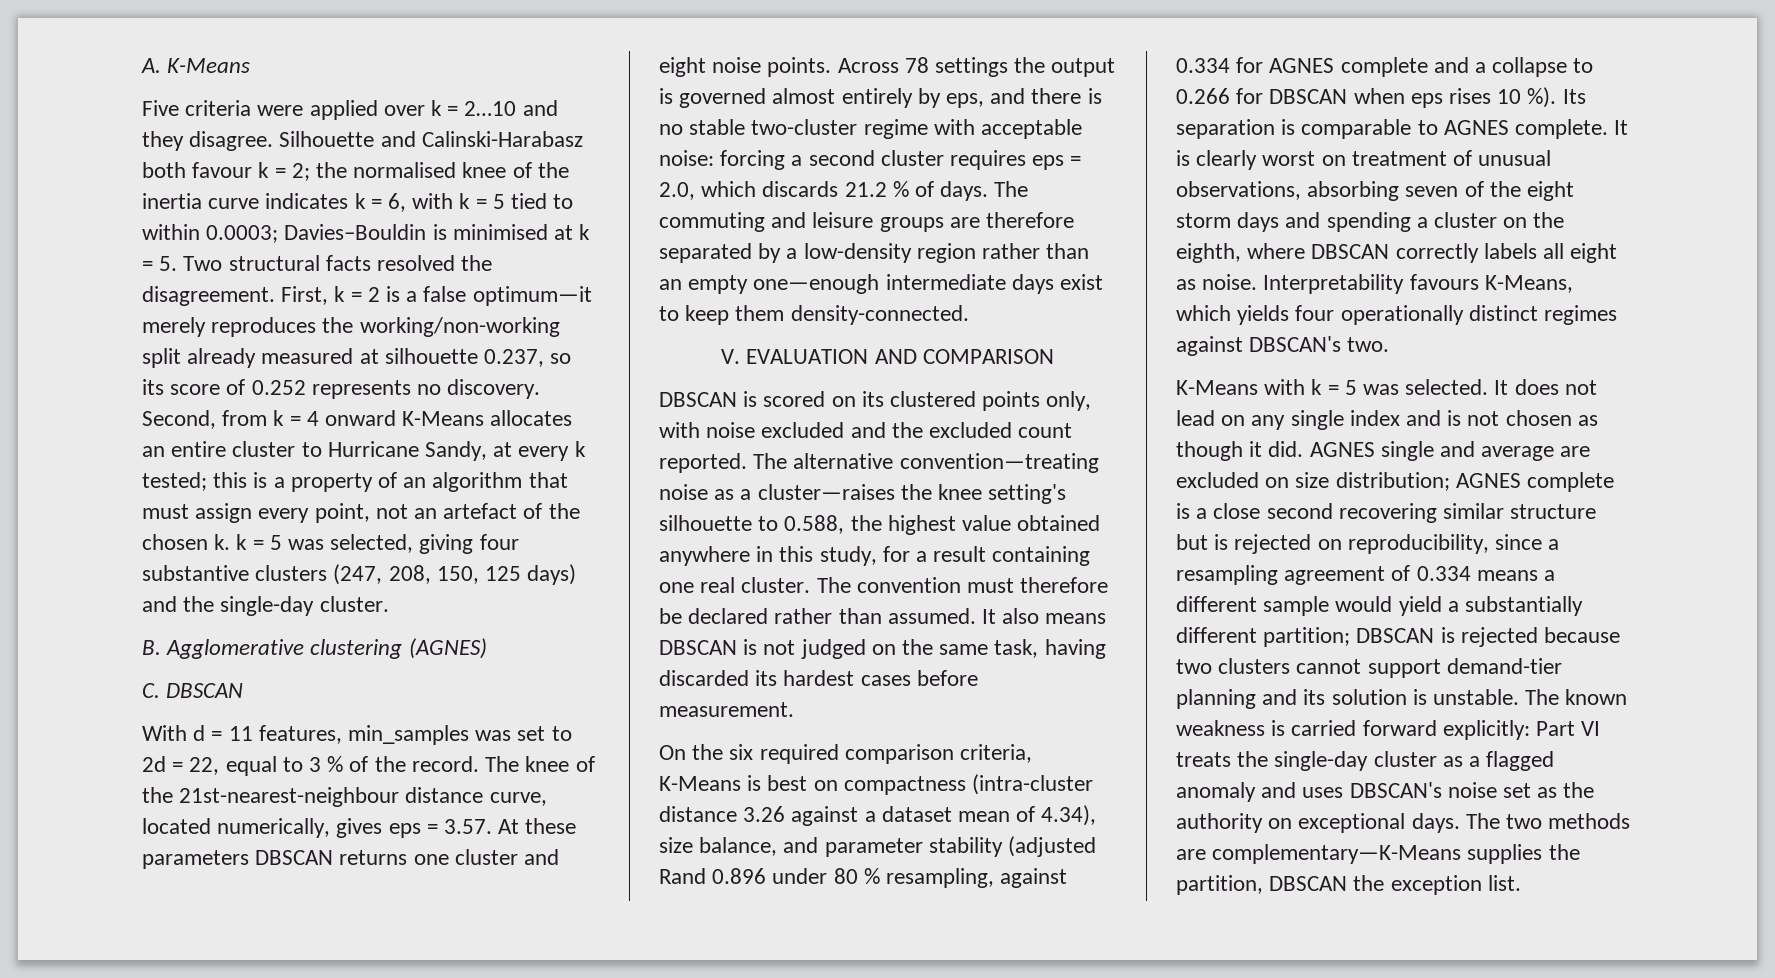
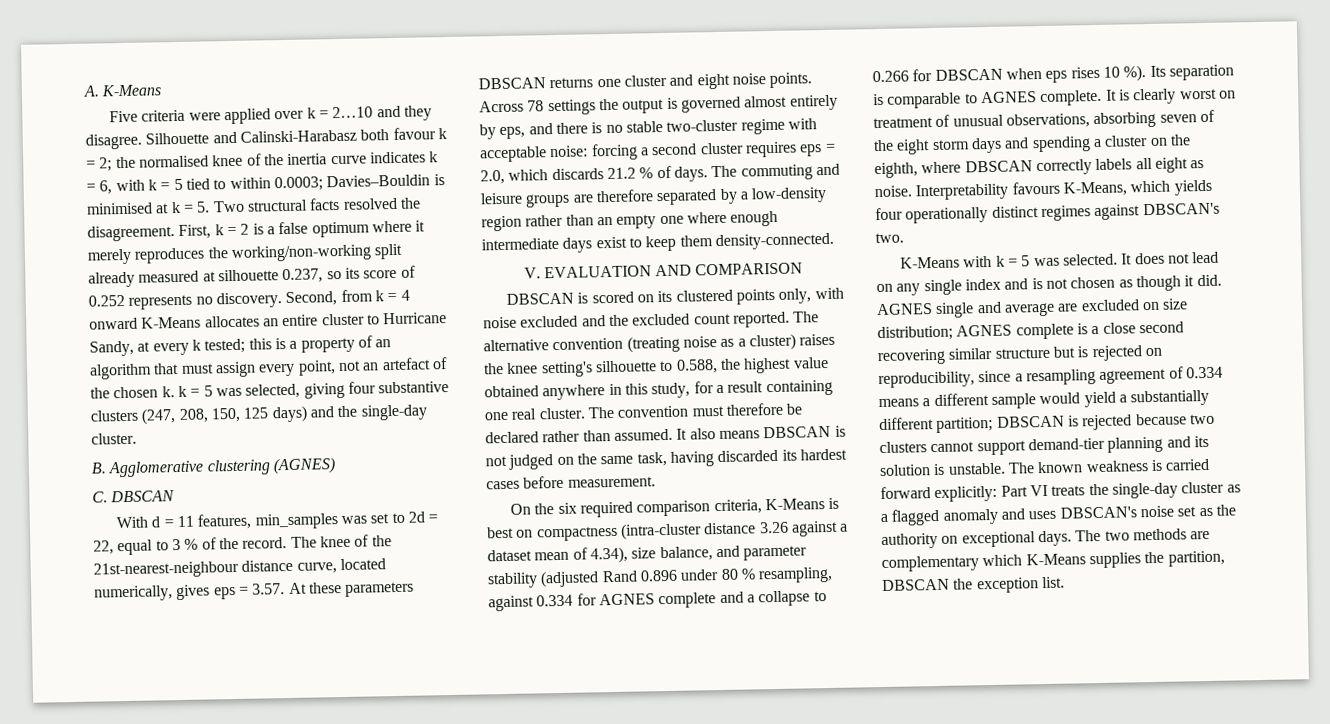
- First, k = 2 is a false optimum—it merely reproduces the working/non-working split already measured at silhouette 0.237, so its score of 0.252 represents no discovery.
+ First, k = 2 is a false optimum where it merely reproduces the working/non-working split already measured at silhouette 0.237, so its score of 0.252 represents no discovery.
- The commuting and leisure groups are therefore separated by a low-density region rather than an empty one—enough intermediate days exist to keep them density-connected.
+ The commuting and leisure groups are therefore separated by a low-density region rather than an empty one where enough intermediate days exist to keep them density-connected.
- The alternative convention—treating noise as a cluster—raises the knee setting's silhouette to 0.588, the highest value obtained anywhere in this study, for a result containing one real cluster.
+ The alternative convention (treating noise as a cluster) raises the knee setting's silhouette to 0.588, the highest value obtained anywhere in this study, for a result containing one real cluster.
- The two methods are complementary—K-Means supplies the partition, DBSCAN the exception list.
+ The two methods are complementary which K-Means supplies the partition, DBSCAN the exception list.

